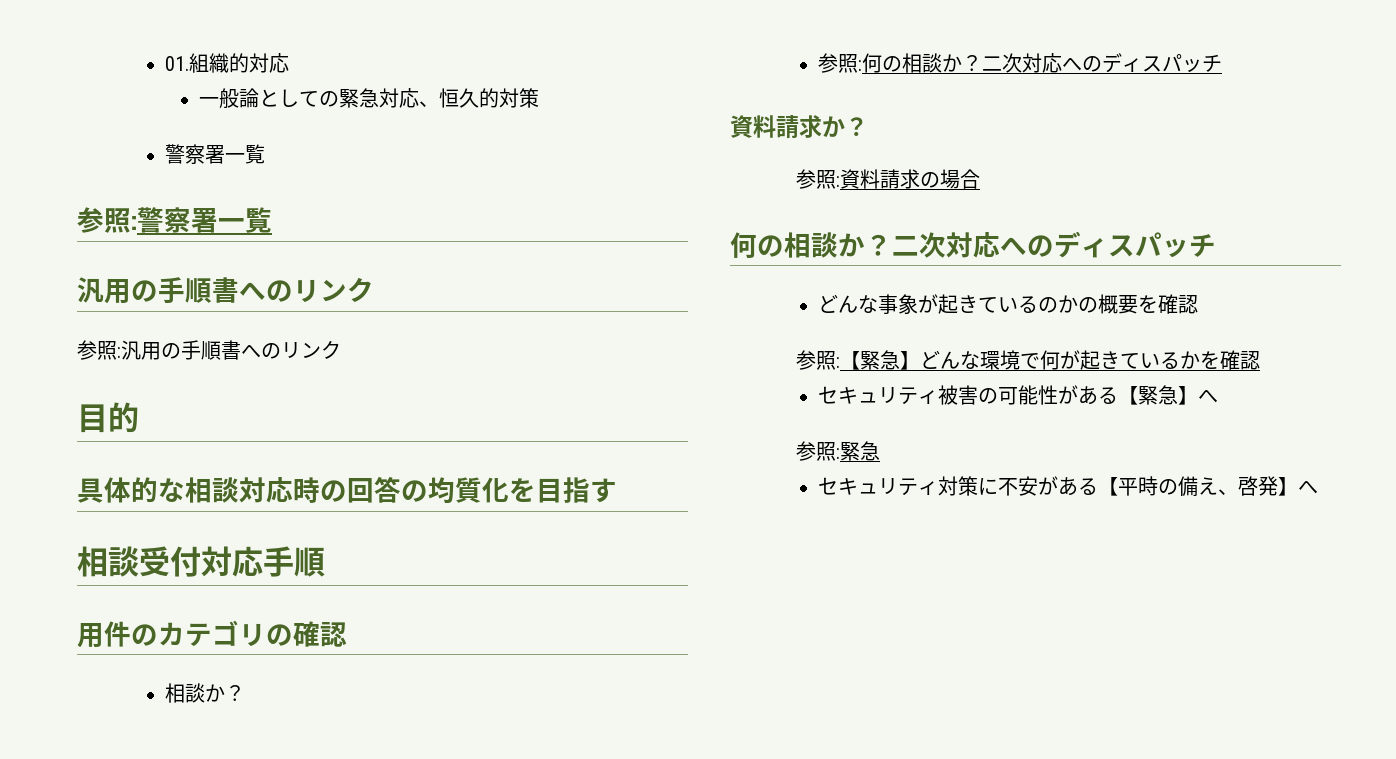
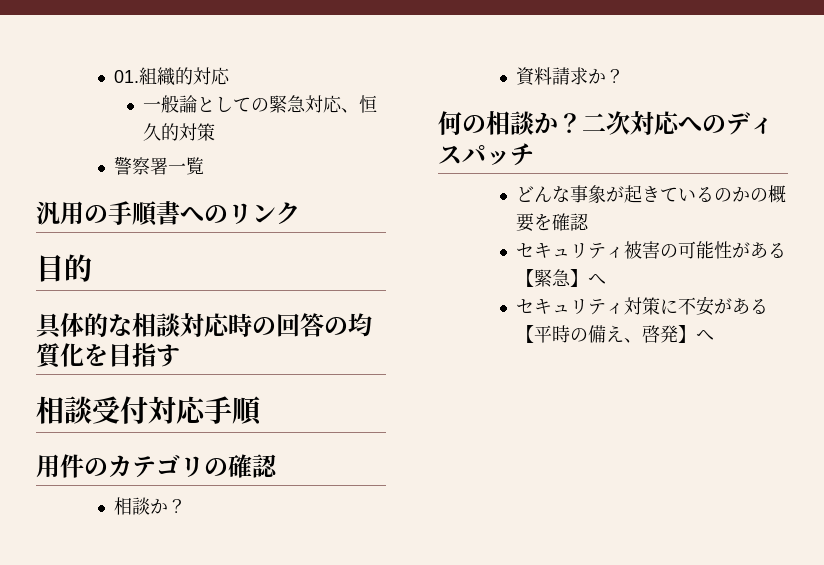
- 参照:警察署一覧
  汎用の手順書へのリンク
- 参照:汎用の手順書へのリンク
- 参照:何の相談か？二次対応へのディスパッチ
  資料請求か？
- 参照:資料請求の場合
- 参照:【緊急】どんな環境で何が起きているかを確認
- 参照:緊急

